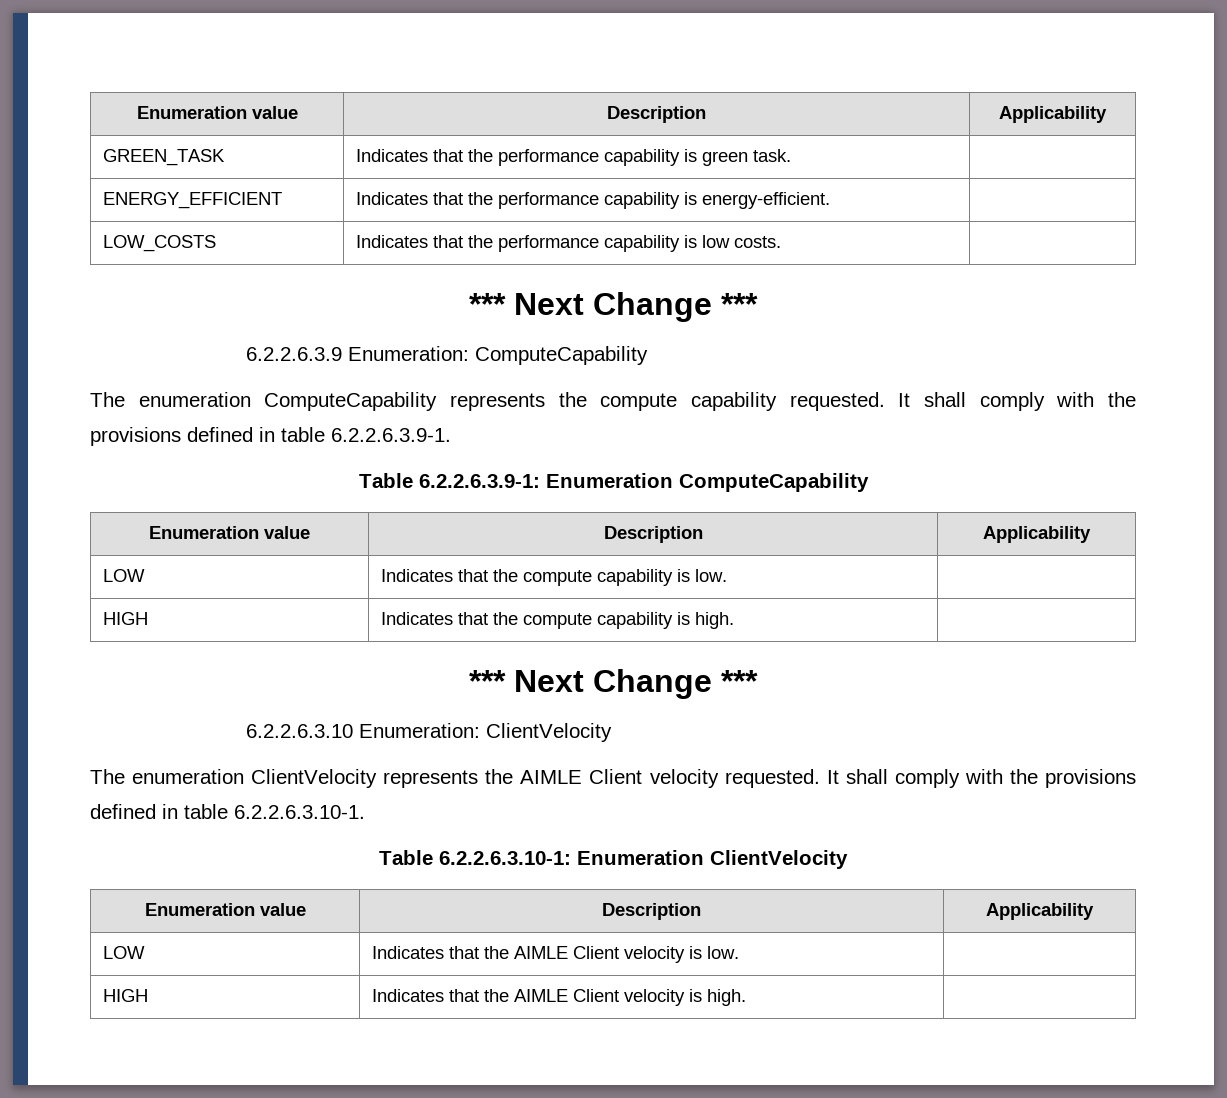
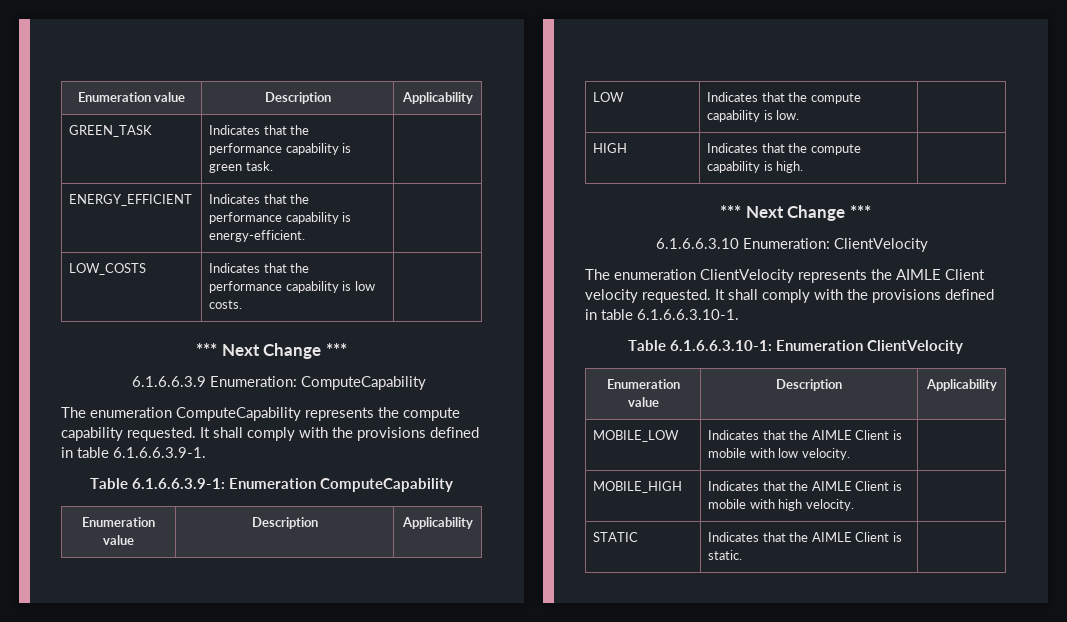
- 6.2.2.6.3.9 Enumeration: ComputeCapability
+ 6.1.6.6.3.9 Enumeration: ComputeCapability
- It shall comply with the provisions defined in table 6.2.2.6.3.9-1.
- Table 6.2.2.6.3.9-1: Enumeration ComputeCapability
+ It shall comply with the provisions defined in table 6.1.6.6.3.9-1.
+ Table 6.1.6.6.3.9-1: Enumeration ComputeCapability
- 6.2.2.6.3.10 Enumeration: ClientVelocity
+ 6.1.6.6.3.10 Enumeration: ClientVelocity
- It shall comply with the provisions defined in table 6.2.2.6.3.10-1.
- Table 6.2.2.6.3.10-1: Enumeration ClientVelocity
+ It shall comply with the provisions defined in table 6.1.6.6.3.10-1.
+ Table 6.1.6.6.3.10-1: Enumeration ClientVelocity
- LOW | Indicates that the AIMLE Client velocity is low. |
- HIGH | Indicates that the AIMLE Client velocity is high. |
+ MOBILE_LOW | Indicates that the AIMLE Client is mobile with low velocity. |
+ MOBILE_HIGH | Indicates that the AIMLE Client is mobile with high velocity. |
+ STATIC | Indicates that the AIMLE Client is static. |

